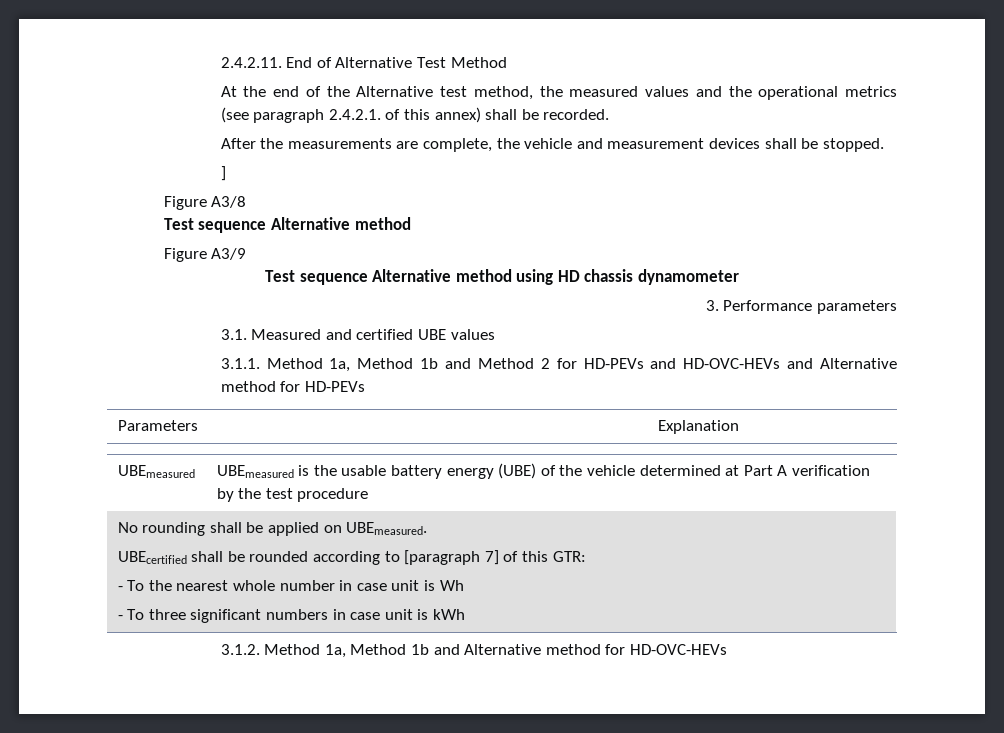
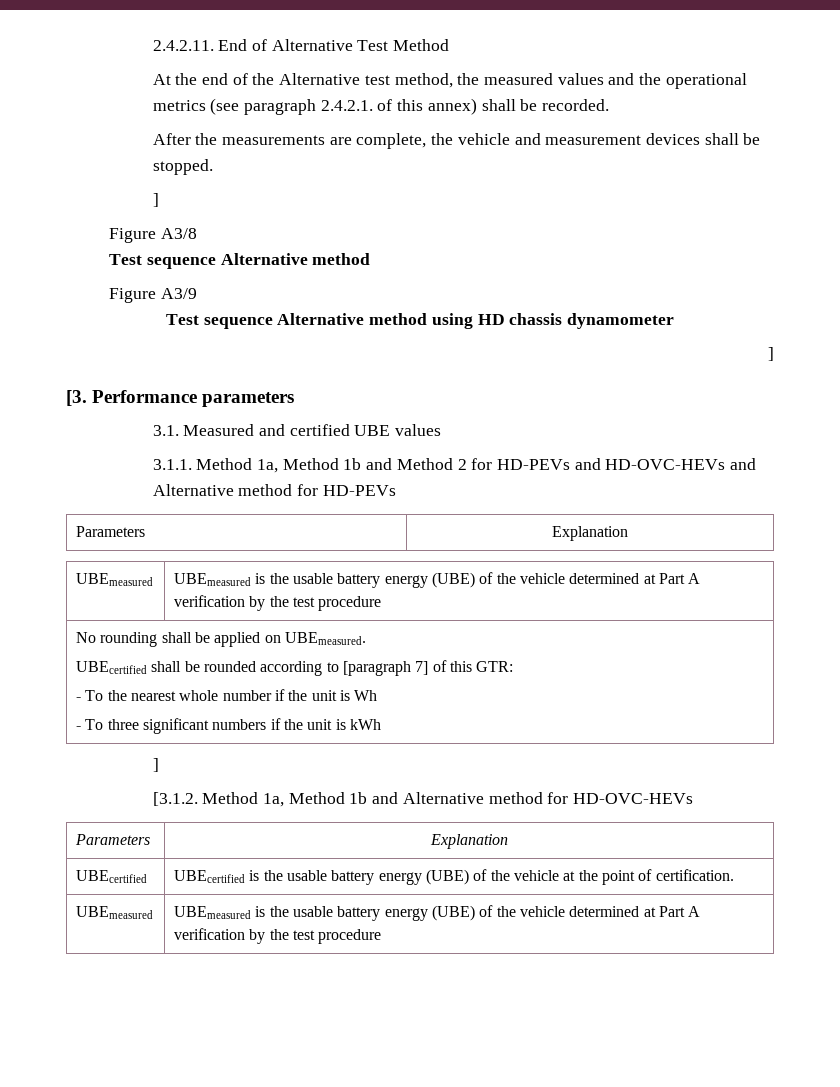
  Test sequence Alternative method using HD chassis dynamometer
- 3. Performance parameters
+ ]
+ [3. Performance parameters
  No rounding shall be applied on UBEmeasured.
  UBEcertified shall be rounded according to [paragraph 7] of this GTR:
- - To the nearest whole number in case unit is Wh
- - To three significant numbers in case unit is kWh
- 3.1.2. Method 1a, Method 1b and Alternative method for HD-OVC-HEVs
+ - To the nearest whole number if the unit is Wh
+ - To three significant numbers if the unit is kWh
+ ]
+ [3.1.2. Method 1a, Method 1b and Alternative method for HD-OVC-HEVs
+ Parameters | Explanation
+ UBEcertified | UBEcertified is the usable battery energy (UBE) of the vehicle at the point of certification.
+ UBEmeasured | UBEmeasured is the usable battery energy (UBE) of the vehicle determined at Part A verification by the test procedure

